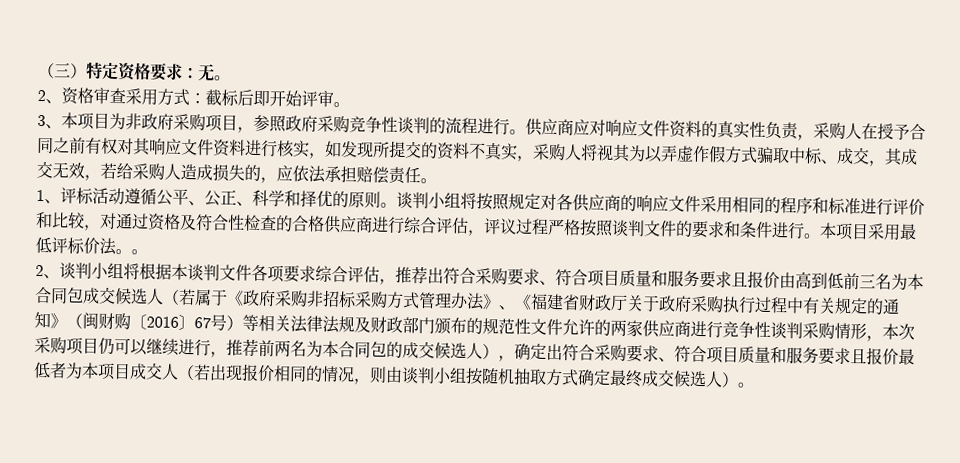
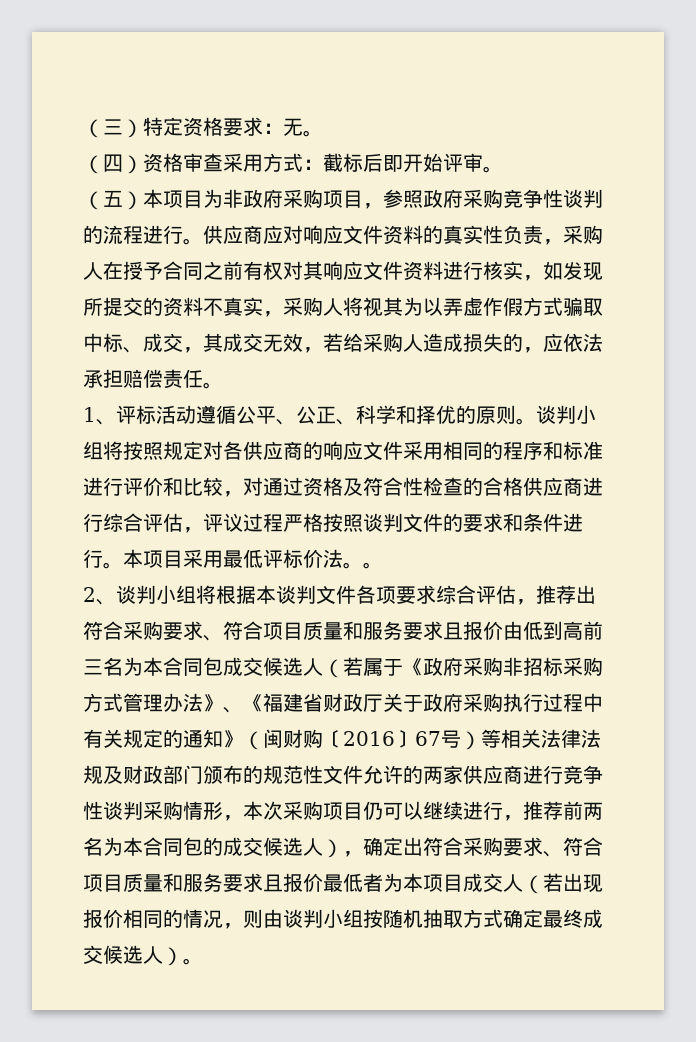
- 2、资格审查采用方式：截标后即开始评审。
+ （四）资格审查采用方式：截标后即开始评审。
- 3、本项目为非政府采购项目，参照政府采购竞争性谈判的流程进行。
+ （五）本项目为非政府采购项目，参照政府采购竞争性谈判的流程进行。
- 2、谈判小组将根据本谈判文件各项要求综合评估，推荐出符合采购要求、符合项目质量和服务要求且报价由高到低前三名为本合同包成交候选人（若属于《政府采购非招标采购方式管理办法》、《福建省财政厅关于政府采购执行过程中有关规定的通知》（闽财购〔2016〕67号）等相关法律法规及财政部门颁布的规范性文件允许的两家供应商进行竞争性谈判采购情形，本次采购项目仍可以继续进行，推荐前两名为本合同包的成交候选人），确定出符合采购要求、符合项目质量和服务要求且报价最低者为本项目成交人（若出现报价相同的情况，则由谈判小组按随机抽取方式确定最终成交候选人）。
+ 2、谈判小组将根据本谈判文件各项要求综合评估，推荐出符合采购要求、符合项目质量和服务要求且报价由低到高前三名为本合同包成交候选人（若属于《政府采购非招标采购方式管理办法》、《福建省财政厅关于政府采购执行过程中有关规定的通知》（闽财购〔2016〕67号）等相关法律法规及财政部门颁布的规范性文件允许的两家供应商进行竞争性谈判采购情形，本次采购项目仍可以继续进行，推荐前两名为本合同包的成交候选人），确定出符合采购要求、符合项目质量和服务要求且报价最低者为本项目成交人（若出现报价相同的情况，则由谈判小组按随机抽取方式确定最终成交候选人）。

